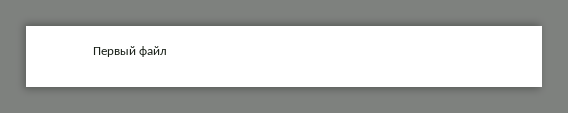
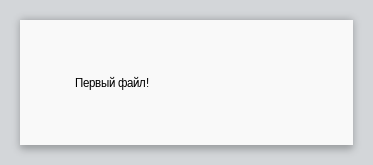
- Первый файл
+ Первый файл!

